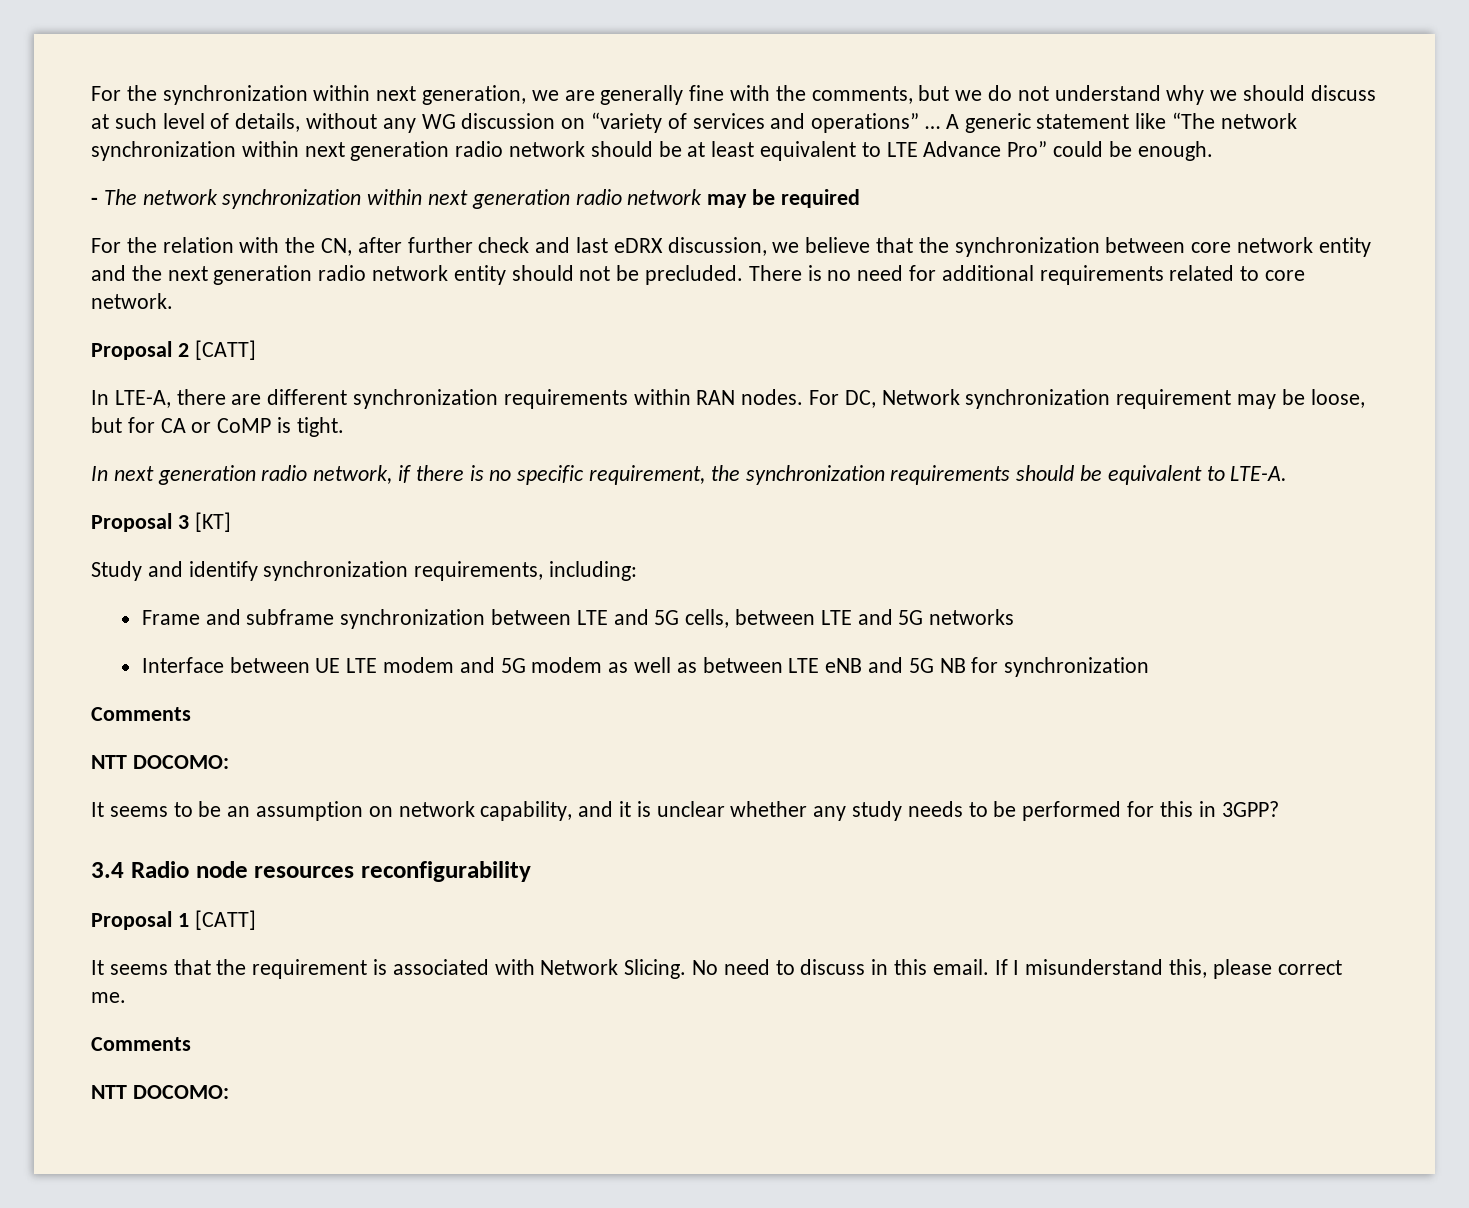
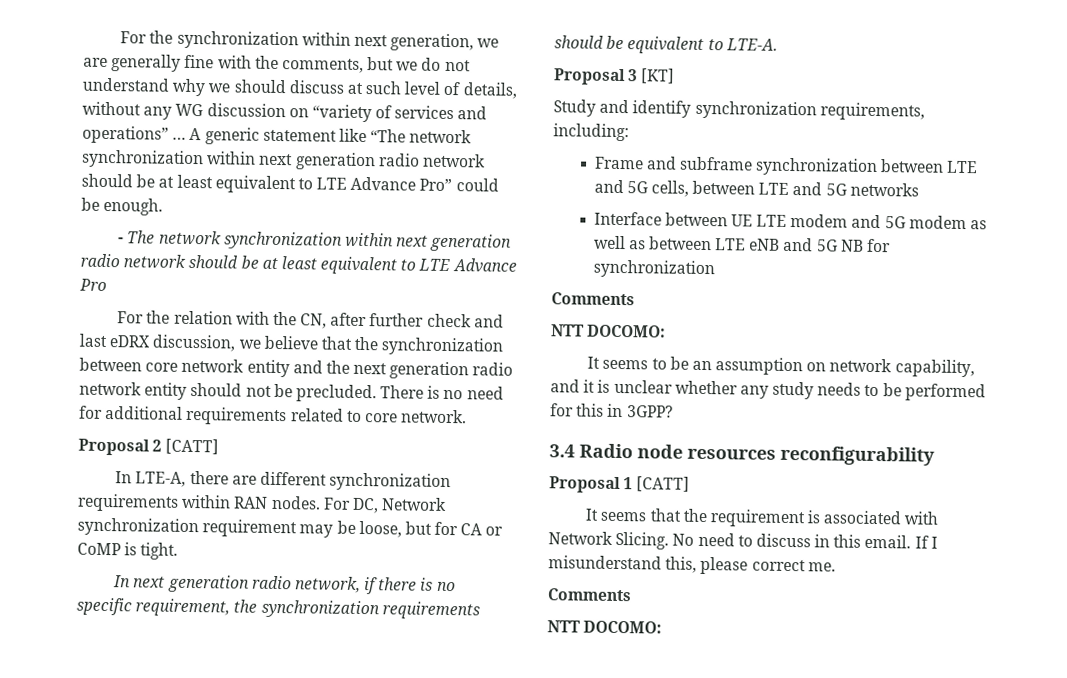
- - The network synchronization within next generation radio network may be required
+ - The network synchronization within next generation radio network should be at least equivalent to LTE Advance Pro

